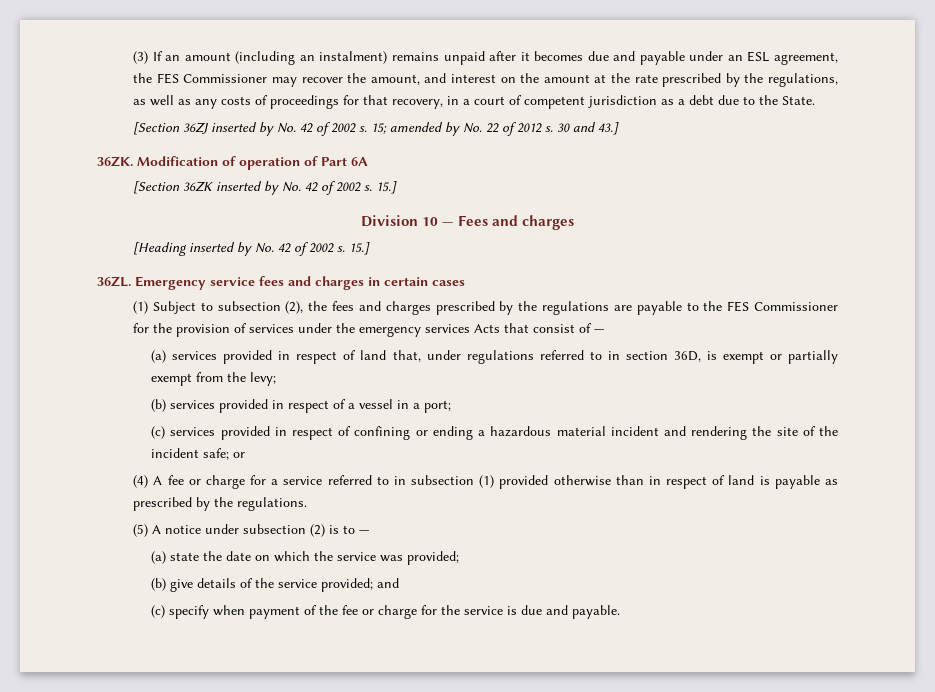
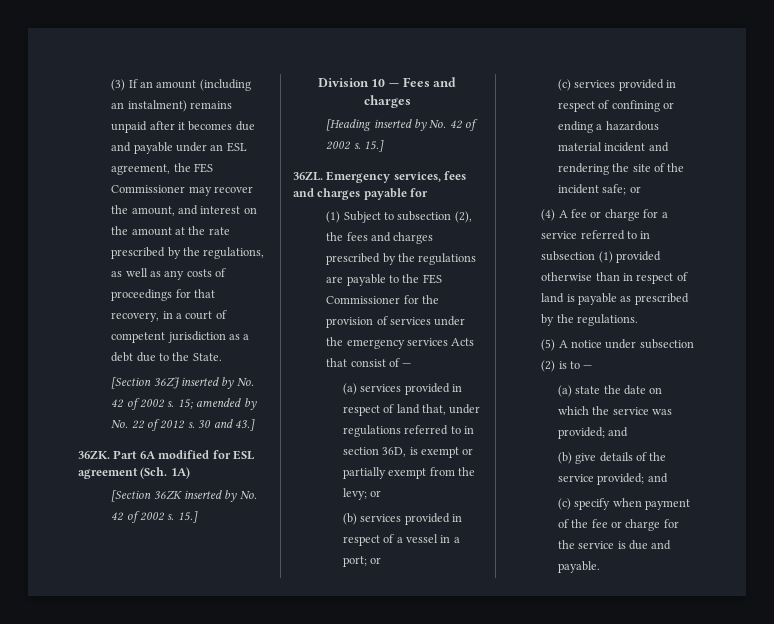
- Modification of operation of Part 6A
+ Part 6A modified for ESL agreement (Sch. 1A)
- Emergency service fees and charges in certain cases
+ Emergency services, fees and charges payable for
- (a) services provided in respect of land that, under regulations referred to in section 36D, is exempt or partially exempt from the levy;
+ (a) services provided in respect of land that, under regulations referred to in section 36D, is exempt or partially exempt from the levy; or
- (b) services provided in respect of a vessel in a port;
+ (b) services provided in respect of a vessel in a port; or
- (a) state the date on which the service was provided;
+ (a) state the date on which the service was provided; and

